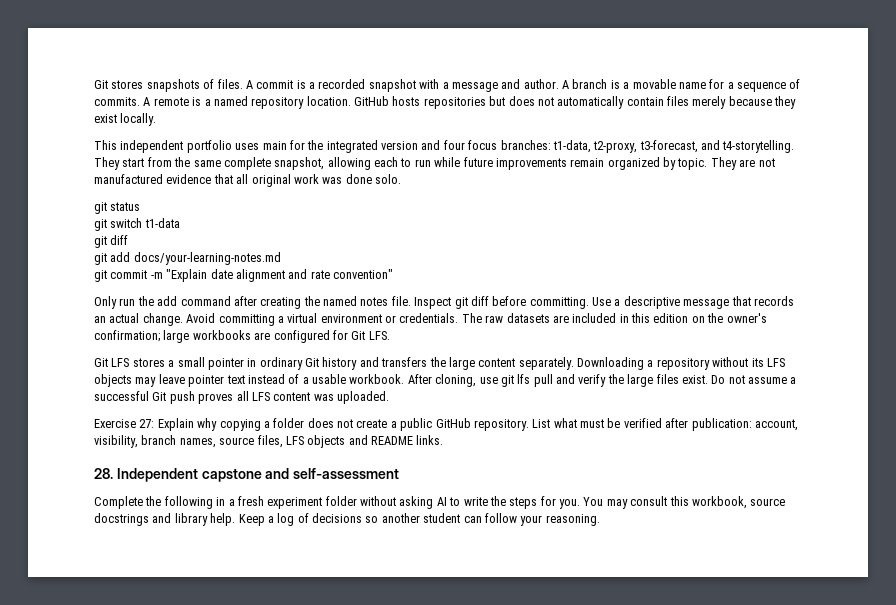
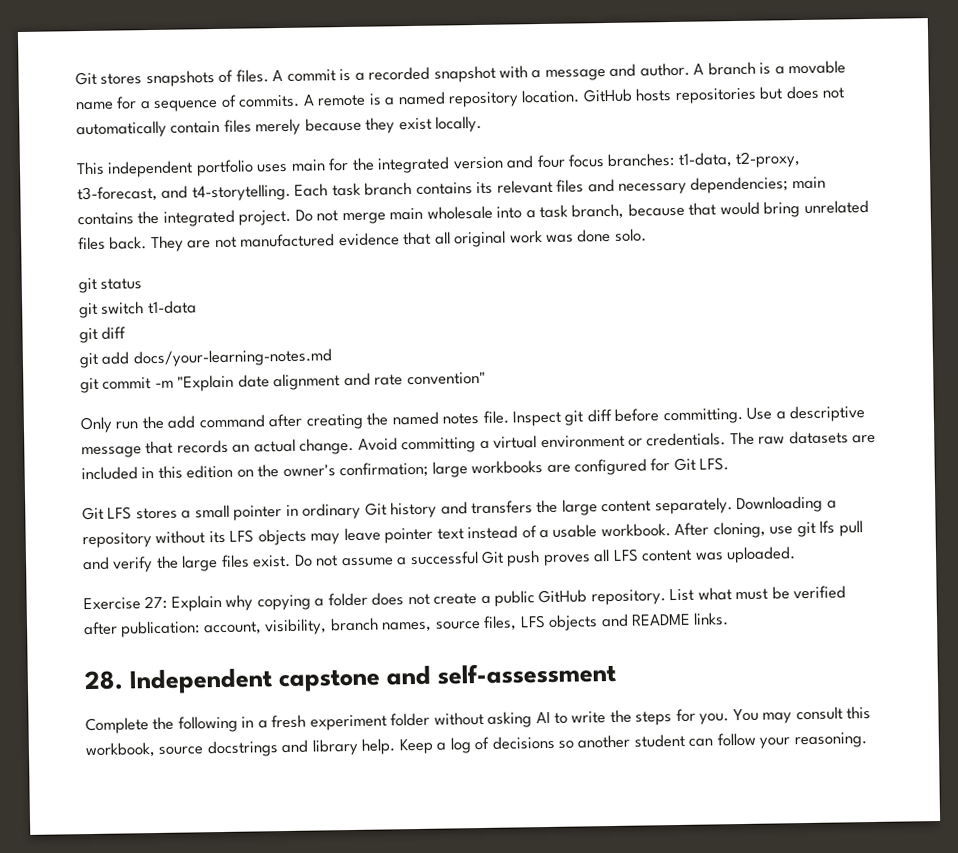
- They start from the same complete snapshot, allowing each to run while future improvements remain organized by topic.
+ Each task branch contains its relevant files and necessary dependencies; main contains the integrated project. Do not merge main wholesale into a task branch, because that would bring unrelated files back.

